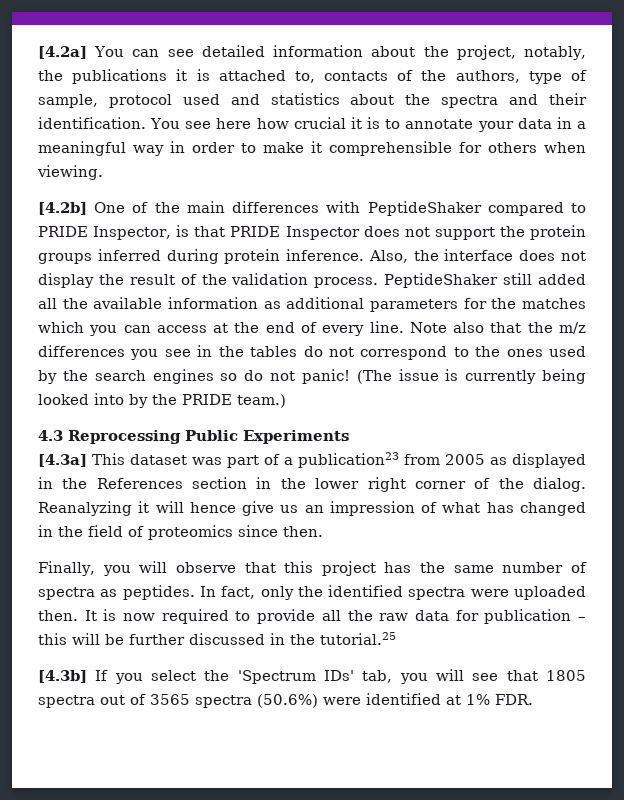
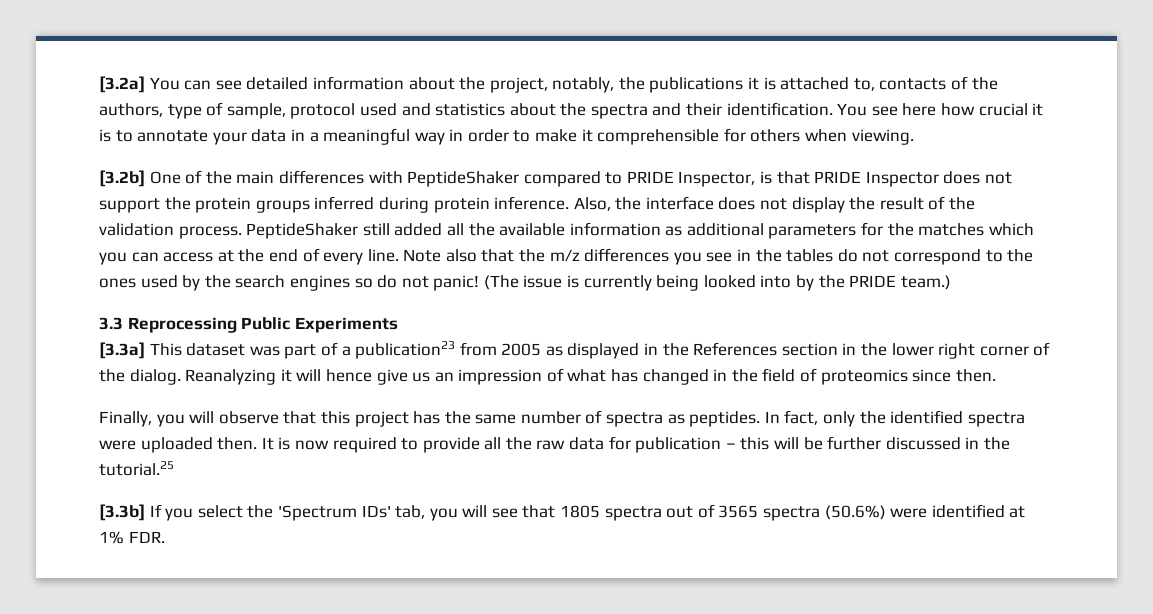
- [4.2a] You can see detailed information about the project, notably, the publications it is attached to, contacts of the authors, type of sample, protocol used and statistics about the spectra and their identification.
+ [3.2a] You can see detailed information about the project, notably, the publications it is attached to, contacts of the authors, type of sample, protocol used and statistics about the spectra and their identification.
- [4.2b] One of the main differences with PeptideShaker compared to PRIDE Inspector, is that PRIDE Inspector does not support the protein groups inferred during protein inference.
+ [3.2b] One of the main differences with PeptideShaker compared to PRIDE Inspector, is that PRIDE Inspector does not support the protein groups inferred during protein inference.
- 4.3 Reprocessing Public Experiments
+ 3.3 Reprocessing Public Experiments
- [4.3a] This dataset was part of a publication23 from 2005 as displayed in the References section in the lower right corner of the dialog.
+ [3.3a] This dataset was part of a publication23 from 2005 as displayed in the References section in the lower right corner of the dialog.
- [4.3b] If you select the 'Spectrum IDs' tab, you will see that 1805 spectra out of 3565 spectra (50.6%) were identified at 1% FDR.
+ [3.3b] If you select the 'Spectrum IDs' tab, you will see that 1805 spectra out of 3565 spectra (50.6%) were identified at 1% FDR.

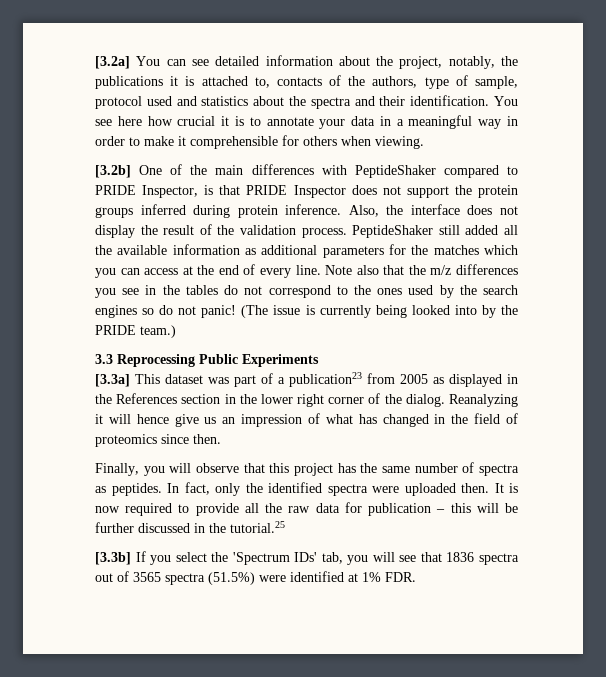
- [3.3b] If you select the 'Spectrum IDs' tab, you will see that 1805 spectra out of 3565 spectra (50.6%) were identified at 1% FDR.
+ [3.3b] If you select the 'Spectrum IDs' tab, you will see that 1836 spectra out of 3565 spectra (51.5%) were identified at 1% FDR.

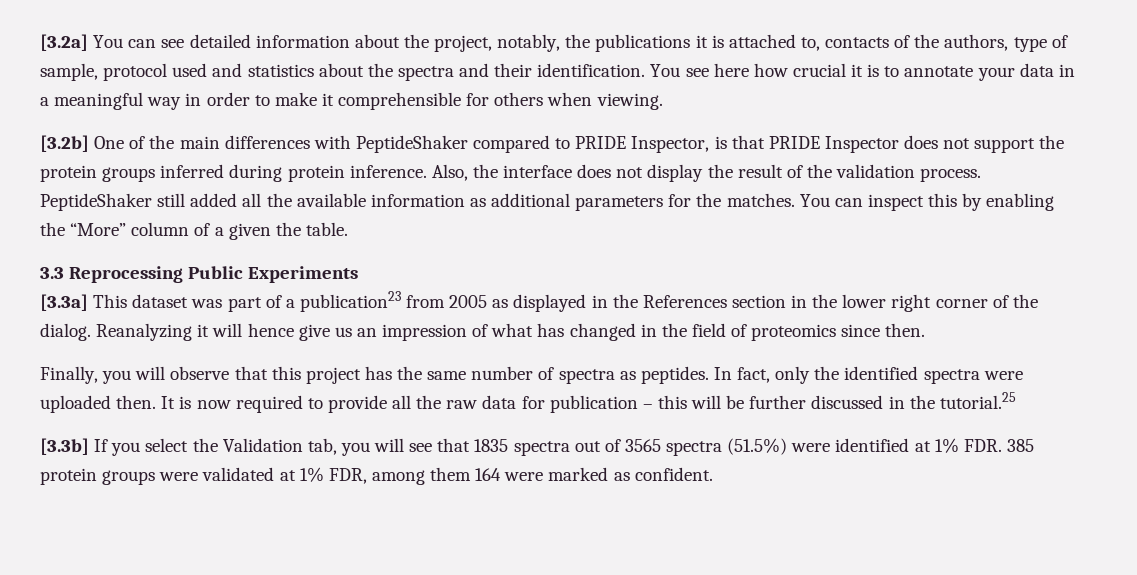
- PeptideShaker still added all the available information as additional parameters for the matches which you can access at the end of every line. Note also that the m/z differences you see in the tables do not correspond to the ones used by the search engines so do not panic! (The issue is currently being looked into by the PRIDE team.)
+ PeptideShaker still added all the available information as additional parameters for the matches. You can inspect this by enabling the “More” column of a given the table.
- [3.3b] If you select the 'Spectrum IDs' tab, you will see that 1836 spectra out of 3565 spectra (51.5%) were identified at 1% FDR.
+ [3.3b] If you select the Validation tab, you will see that 1835 spectra out of 3565 spectra (51.5%) were identified at 1% FDR. 385 protein groups were validated at 1% FDR, among them 164 were marked as confident.

